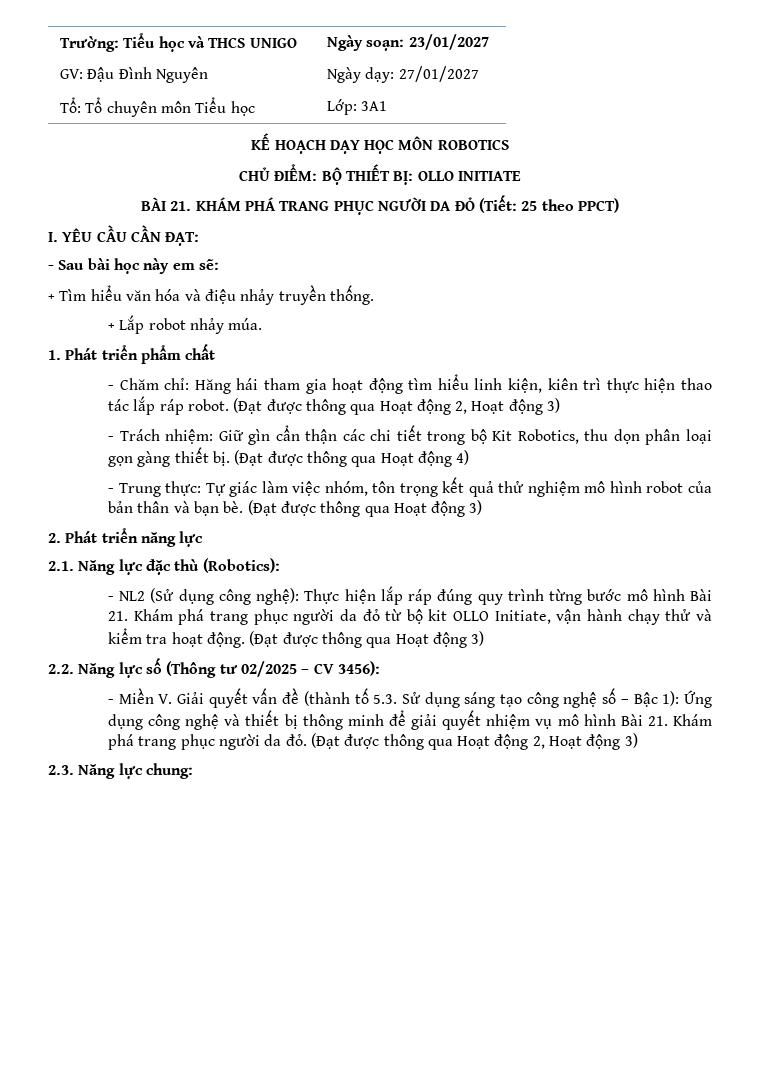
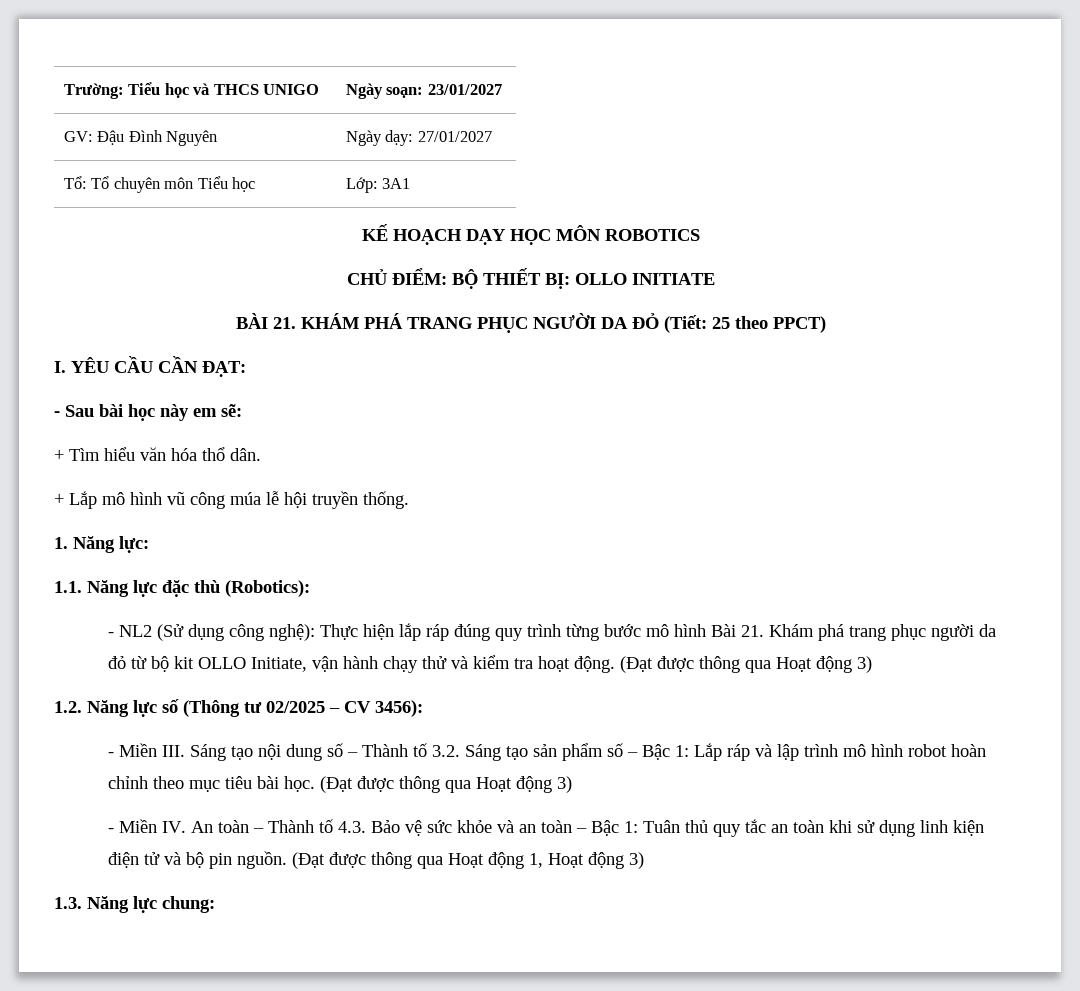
- + Tìm hiểu văn hóa và điệu nhảy truyền thống.
- + Lắp robot nhảy múa.
- 1. Phát triển phẩm chất
- - Chăm chỉ: Hăng hái tham gia hoạt động tìm hiểu linh kiện, kiên trì thực hiện thao tác lắp ráp robot. (Đạt được thông qua Hoạt động 2, Hoạt động 3)
- - Trách nhiệm: Giữ gìn cẩn thận các chi tiết trong bộ Kit Robotics, thu dọn phân loại gọn gàng thiết bị. (Đạt được thông qua Hoạt động 4)
- - Trung thực: Tự giác làm việc nhóm, tôn trọng kết quả thử nghiệm mô hình robot của bản thân và bạn bè. (Đạt được thông qua Hoạt động 3)
- 2. Phát triển năng lực
- 2.1. Năng lực đặc thù (Robotics):
+ + Tìm hiểu văn hóa thổ dân.
+ + Lắp mô hình vũ công múa lễ hội truyền thống.
+ 1. Năng lực:
+ 1.1. Năng lực đặc thù (Robotics):
- 2.2. Năng lực số (Thông tư 02/2025 – CV 3456):
+ 1.2. Năng lực số (Thông tư 02/2025 – CV 3456):
- - Miền V. Giải quyết vấn đề (thành tố 5.3. Sử dụng sáng tạo công nghệ số – Bậc 1): Ứng dụng công nghệ và thiết bị thông minh để giải quyết nhiệm vụ mô hình Bài 21. Khám phá trang phục người da đỏ. (Đạt được thông qua Hoạt động 2, Hoạt động 3)
- 2.3. Năng lực chung:
+ - Miền III. Sáng tạo nội dung số – Thành tố 3.2. Sáng tạo sản phẩm số – Bậc 1: Lắp ráp và lập trình mô hình robot hoàn chỉnh theo mục tiêu bài học. (Đạt được thông qua Hoạt động 3)
+ - Miền IV. An toàn – Thành tố 4.3. Bảo vệ sức khỏe và an toàn – Bậc 1: Tuân thủ quy tắc an toàn khi sử dụng linh kiện điện tử và bộ pin nguồn. (Đạt được thông qua Hoạt động 1, Hoạt động 3)
+ 1.3. Năng lực chung:

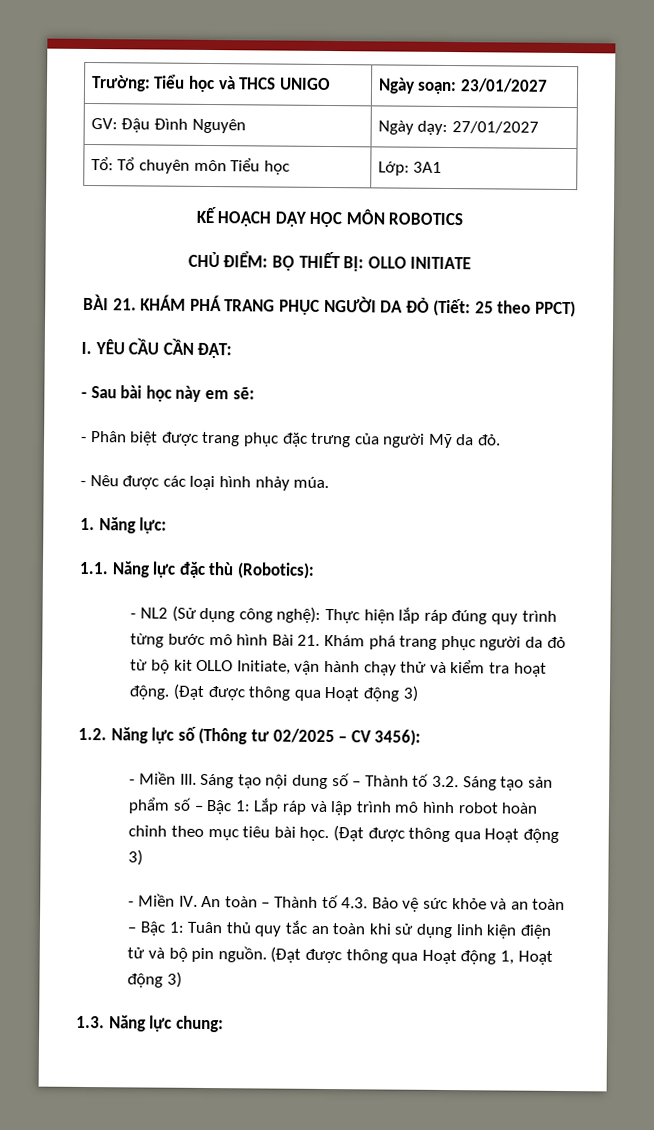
- + Tìm hiểu văn hóa thổ dân.
- + Lắp mô hình vũ công múa lễ hội truyền thống.
+ - Phân biệt được trang phục đặc trưng của người Mỹ da đỏ.
+ - Nêu được các loại hình nhảy múa.

